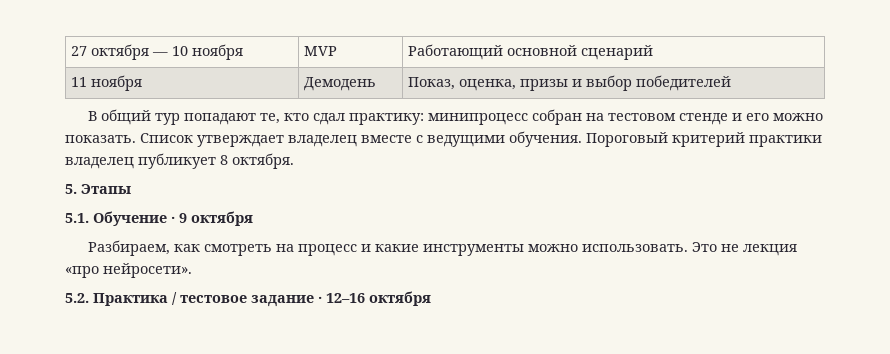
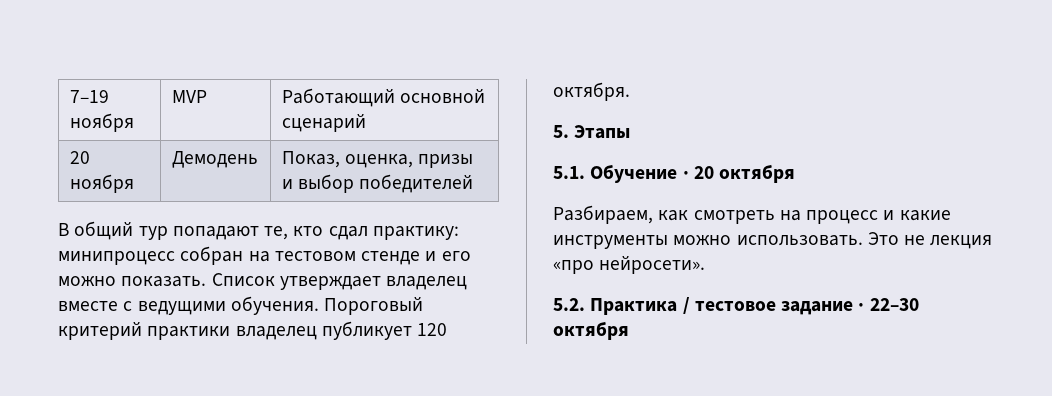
- 27 октября — 10 ноября | MVP | Работающий основной сценарий
+ 7–19 ноября | MVP | Работающий основной сценарий
- 11 ноября | Демодень | Показ, оценка, призы и выбор победителей
+ 20 ноября | Демодень | Показ, оценка, призы и выбор победителей
- Пороговый критерий практики владелец публикует 8 октября.
+ Пороговый критерий практики владелец публикует 120 октября.
- 5.1. Обучение · 9 октября
+ 5.1. Обучение · 20 октября
- 5.2. Практика / тестовое задание · 12–16 октября
+ 5.2. Практика / тестовое задание · 22–30 октября

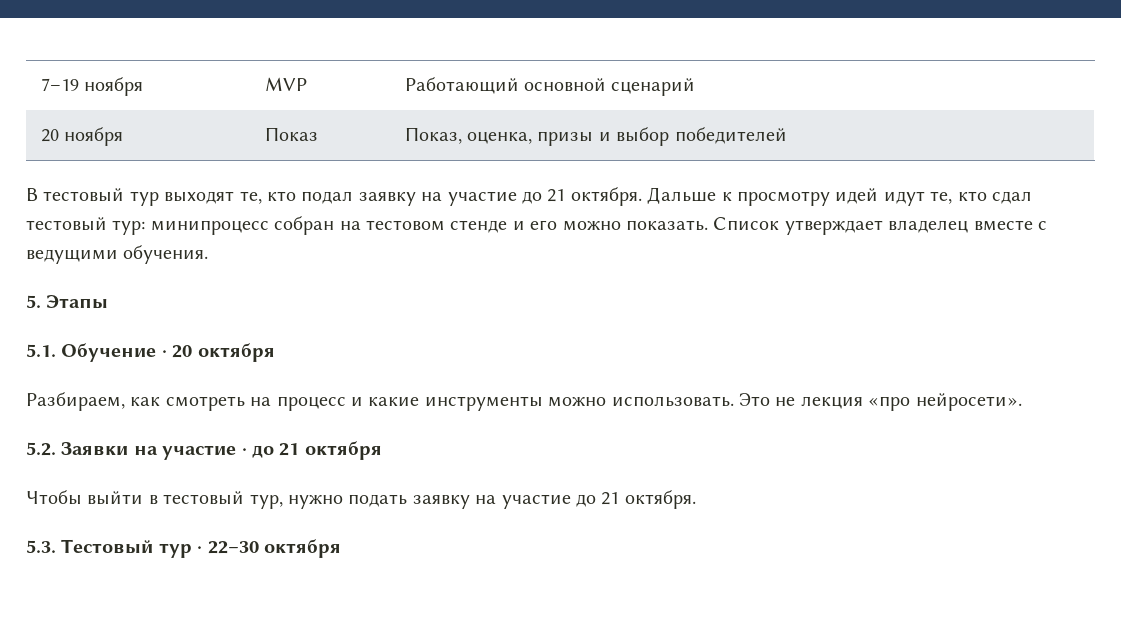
- 20 ноября | Демодень | Показ, оценка, призы и выбор победителей
+ 20 ноября | Показ | Показ, оценка, призы и выбор победителей
- В общий тур попадают те, кто сдал практику: минипроцесс собран на тестовом стенде и его можно показать.
+ В тестовый тур выходят те, кто подал заявку на участие до 21 октября. Дальше к просмотру идей идут те, кто сдал тестовый тур: минипроцесс собран на тестовом стенде и его можно показать.
- Пороговый критерий практики владелец публикует 120 октября.
- 5.2. Практика / тестовое задание · 22–30 октября
+ 5.2. Заявки на участие · до 21 октября
+ Чтобы выйти в тестовый тур, нужно подать заявку на участие до 21 октября.
+ 5.3. Тестовый тур · 22–30 октября

